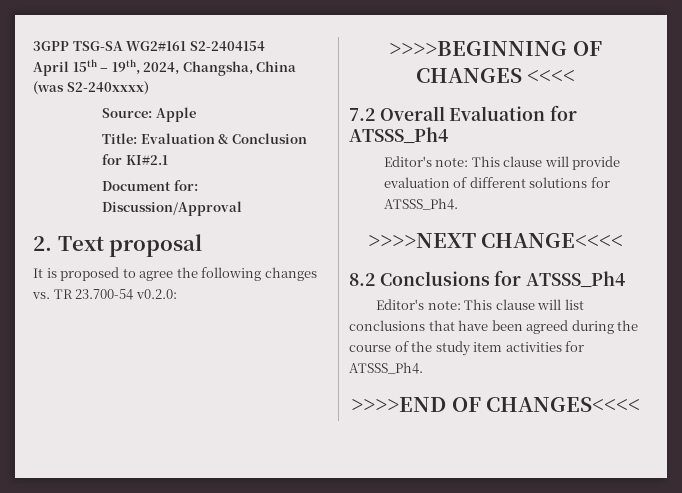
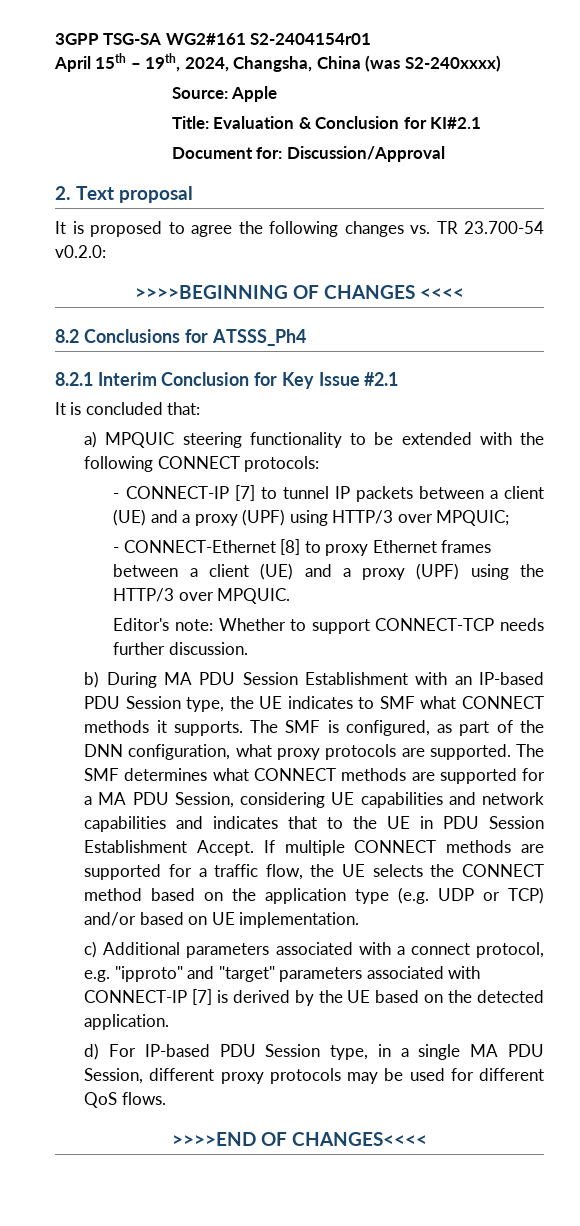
- 3GPP TSG-SA WG2#161 S2-2404154
+ 3GPP TSG-SA WG2#161 S2-2404154r01
- 7.2 Overall Evaluation for ATSSS_Ph4
- Editor's note: This clause will provide evaluation of different solutions for ATSSS_Ph4.
- >>>>NEXT CHANGE<<<<
  8.2 Conclusions for ATSSS_Ph4
- Editor's note: This clause will list conclusions that have been agreed during the course of the study item activities for ATSSS_Ph4.
+ 8.2.1 Interim Conclusion for Key Issue #2.1
+ It is concluded that:
+ a) MPQUIC steering functionality to be extended with the following CONNECT protocols:
+ - CONNECT-IP [7] to tunnel IP packets between a client (UE) and a proxy (UPF) using HTTP/3 over MPQUIC;
+ - CONNECT-Ethernet [8] to proxy Ethernet frames between a client (UE) and a proxy (UPF) using the HTTP/3 over MPQUIC.
+ Editor's note: Whether to support CONNECT-TCP needs further discussion.
+ b) During MA PDU Session Establishment with an IP-based PDU Session type, the UE indicates to SMF what CONNECT methods it supports. The SMF is configured, as part of the DNN configuration, what proxy protocols are supported. The SMF determines what CONNECT methods are supported for a MA PDU Session, considering UE capabilities and network capabilities and indicates that to the UE in PDU Session Establishment Accept. If multiple CONNECT methods are supported for a traffic flow, the UE selects the CONNECT method based on the application type (e.g. UDP or TCP) and/or based on UE implementation.
+ c) Additional parameters associated with a connect protocol, e.g. "ipproto" and "target" parameters associated with CONNECT-IP [7] is derived by the UE based on the detected application.
+ d) For IP-based PDU Session type, in a single MA PDU Session, different proxy protocols may be used for different QoS flows.

